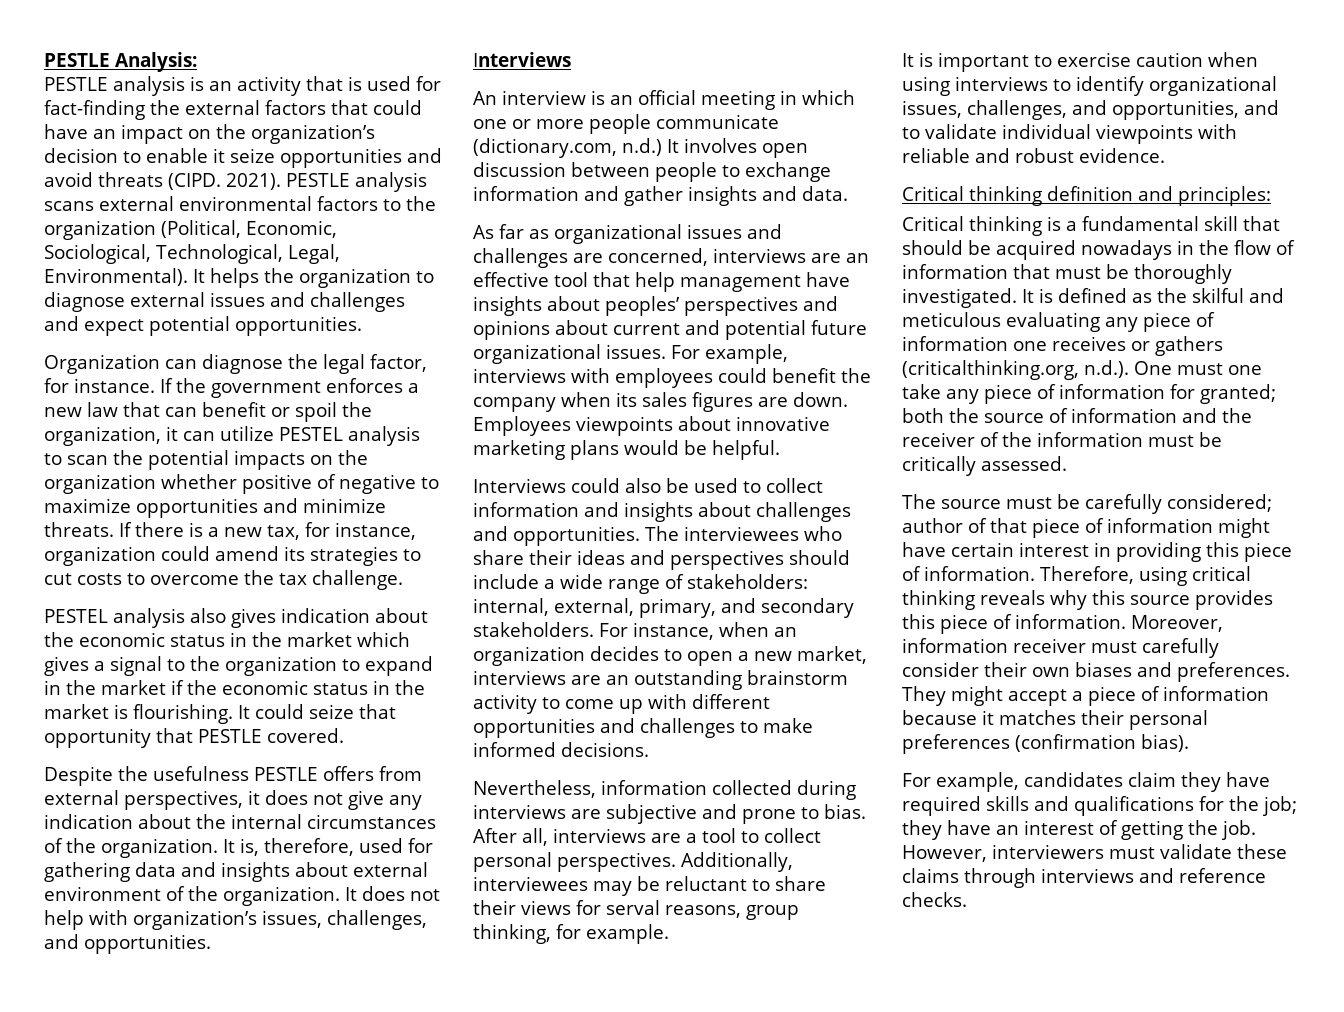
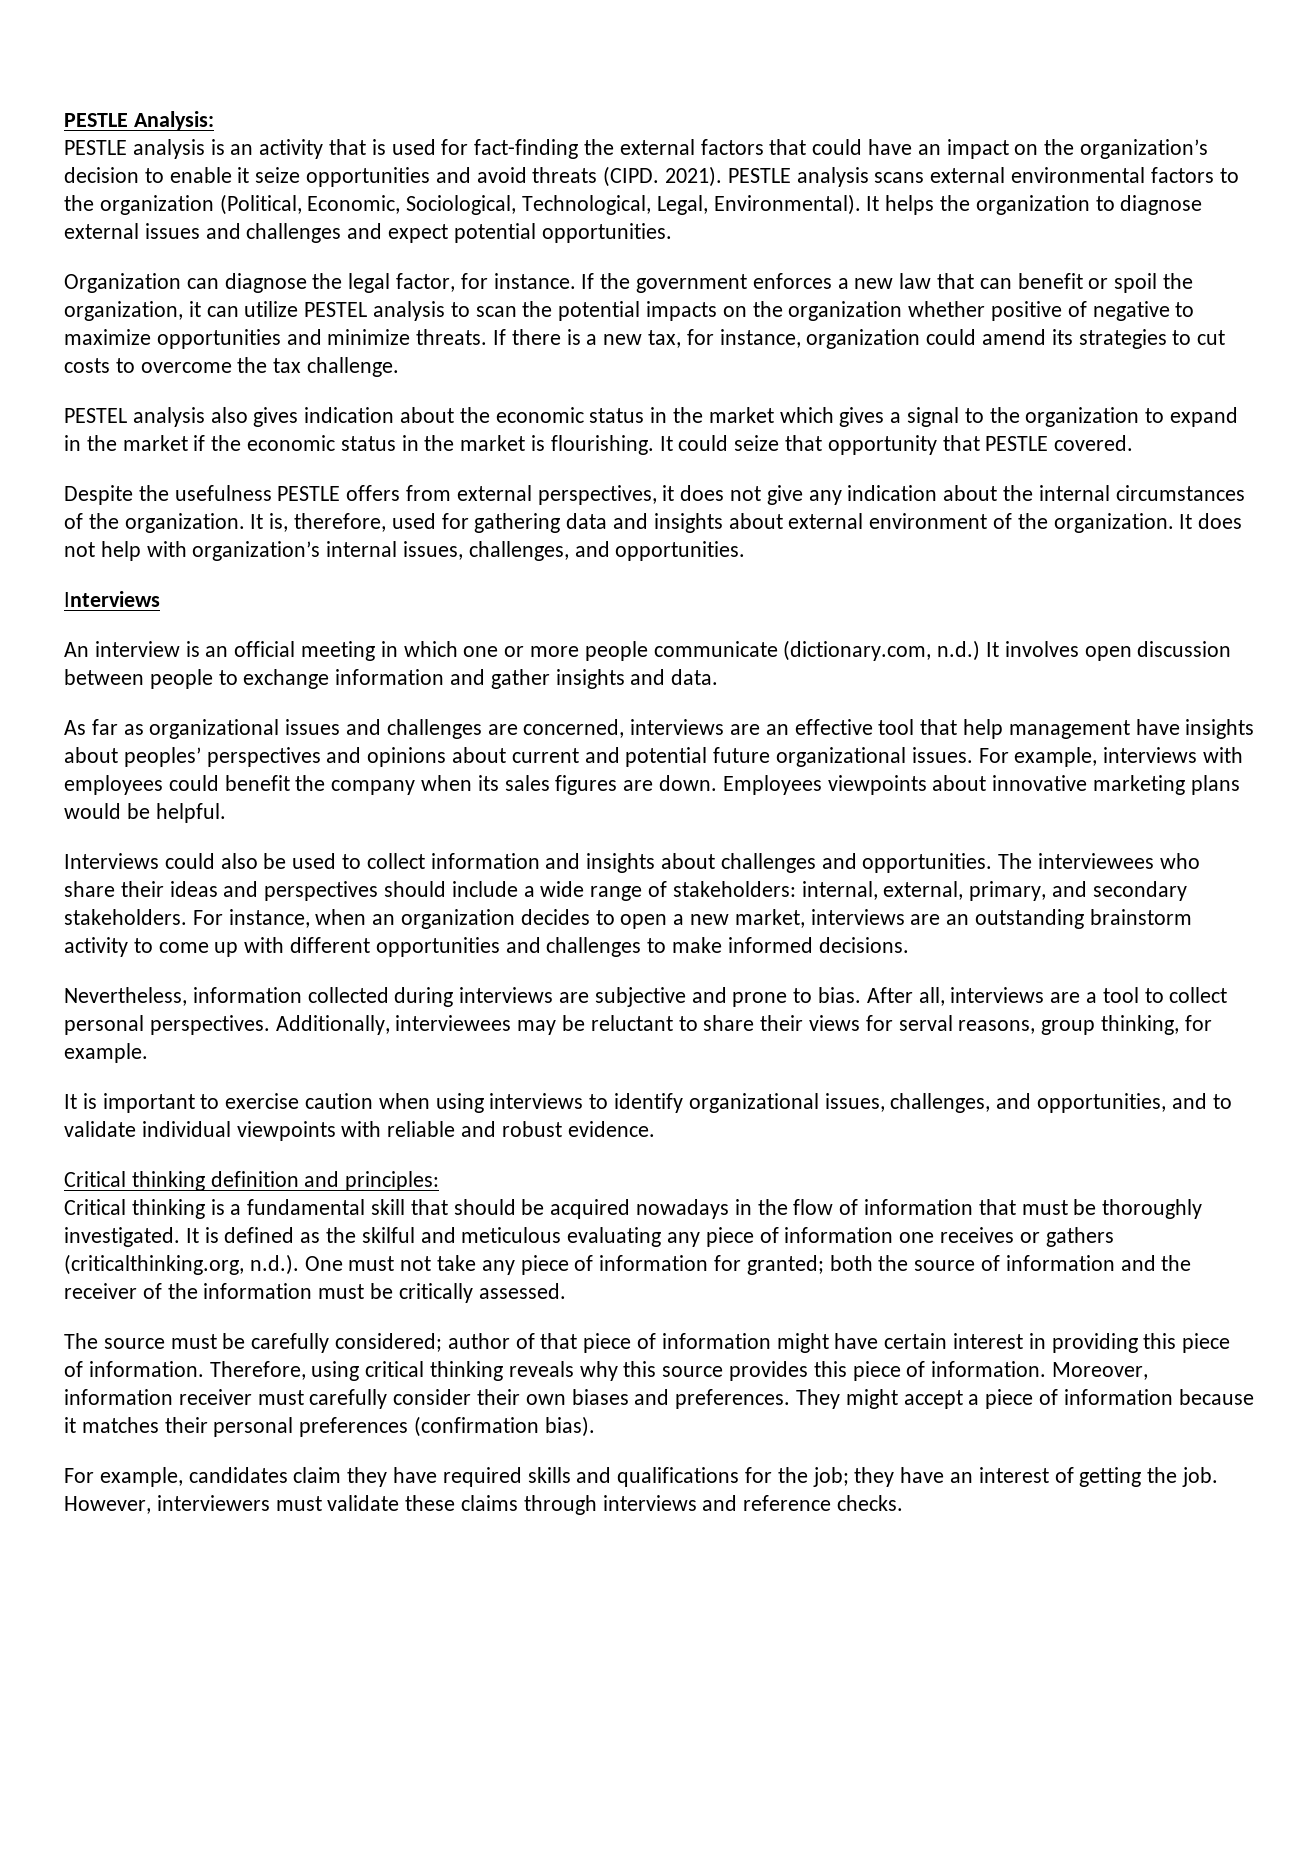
- It does not help with organization’s issues, challenges, and opportunities.
+ It does not help with organization’s internal issues, challenges, and opportunities.
- It is defined as the skilful and meticulous evaluating any piece of information one receives or gathers (criticalthinking.org, n.d.). One must one take any piece of information for granted; both the source of information and the receiver of the information must be critically assessed.
+ It is defined as the skilful and meticulous evaluating any piece of information one receives or gathers (criticalthinking.org, n.d.). One must not take any piece of information for granted; both the source of information and the receiver of the information must be critically assessed.

